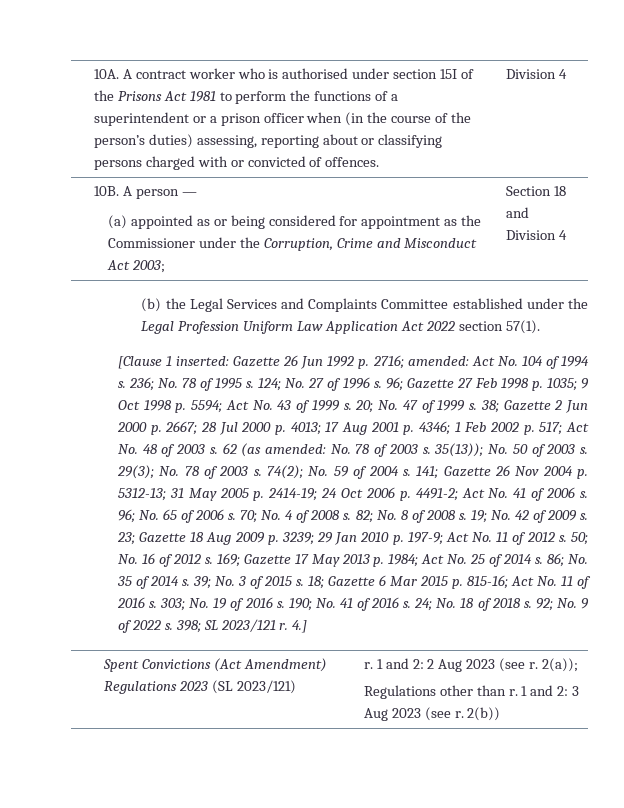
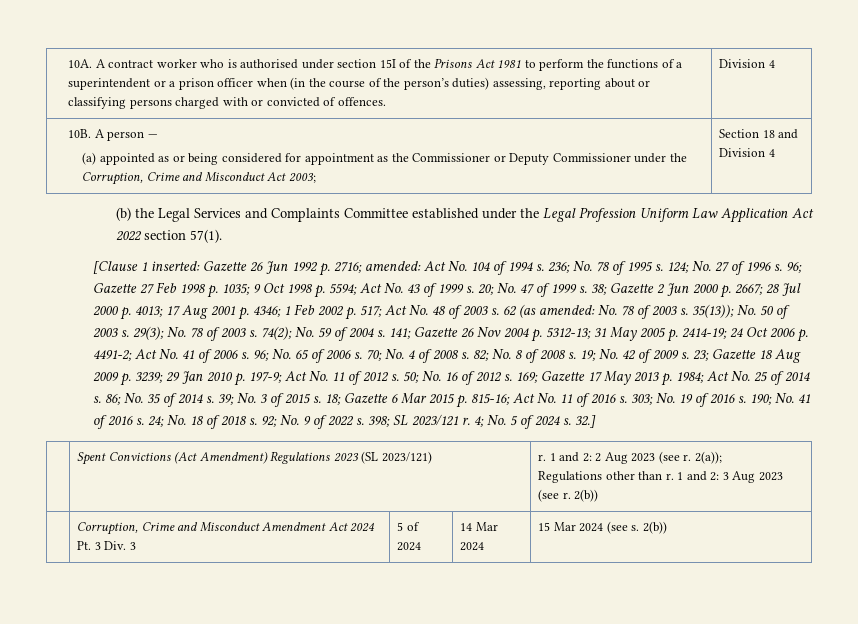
  10B. A person —
- (a) appointed as or being considered for appointment as the Commissioner under the Corruption, Crime and Misconduct Act 2003; | Section 18 and Division 4
+ (a) appointed as or being considered for appointment as the Commissioner or Deputy Commissioner under the Corruption, Crime and Misconduct Act 2003; | Section 18 and Division 4
- 4.]
+ 4; No. 5 of 2024 s. 32.]
+ | Corruption, Crime and Misconduct Amendment Act 2024 Pt. 3 Div. 3 | 5 of 2024 | 14 Mar 2024 | 15 Mar 2024 (see s. 2(b))

